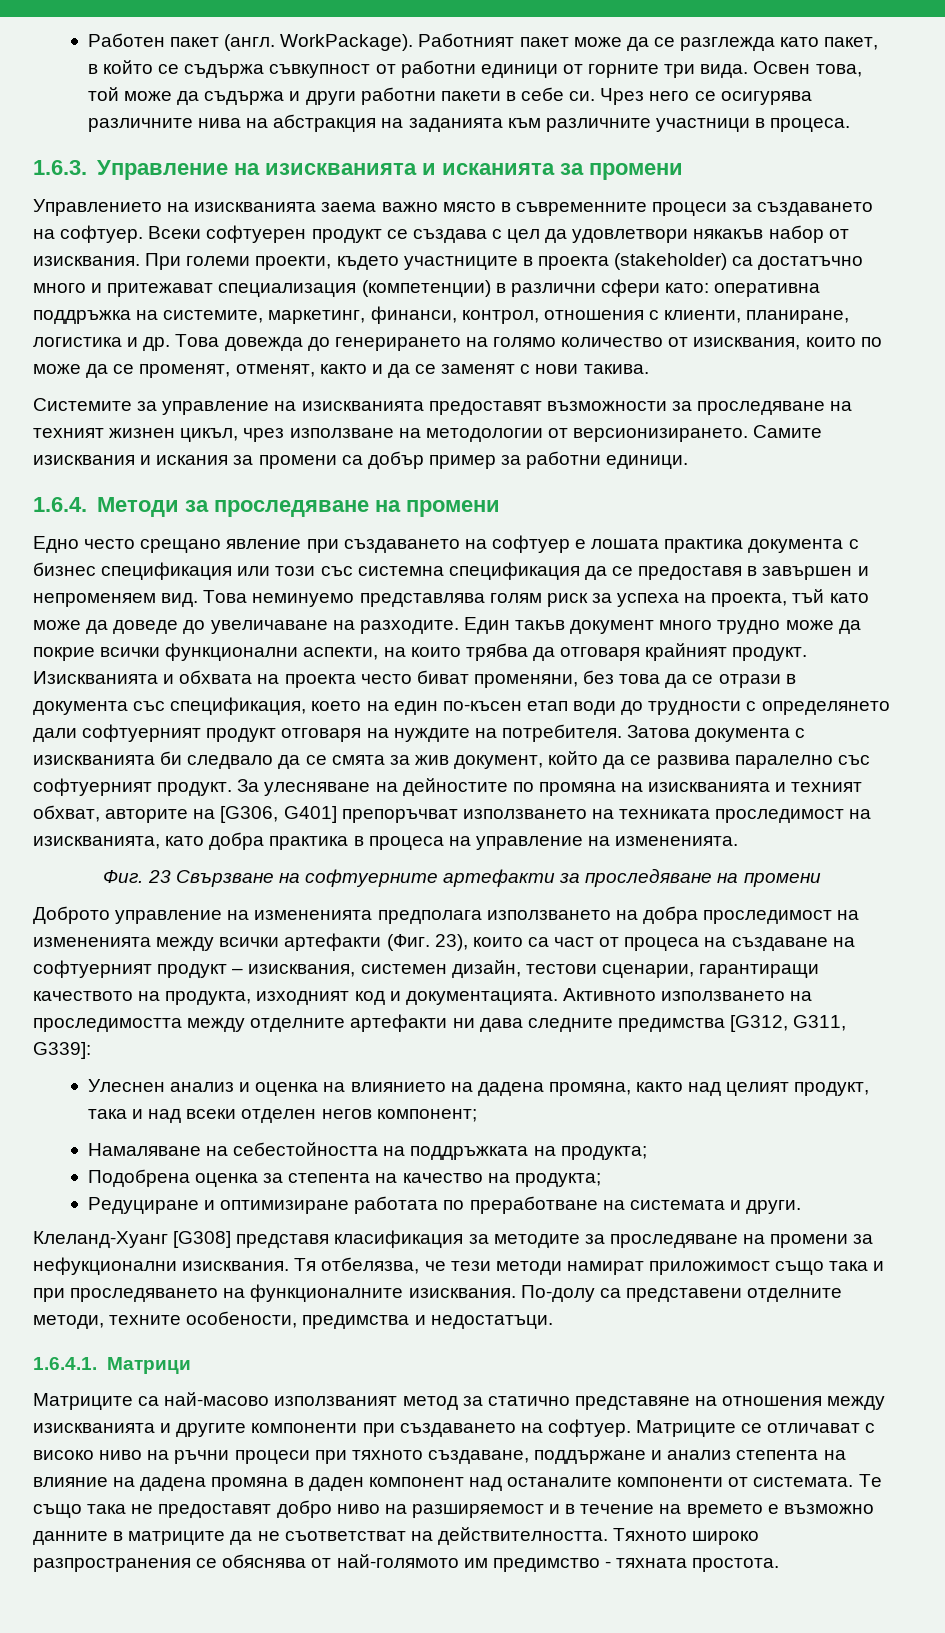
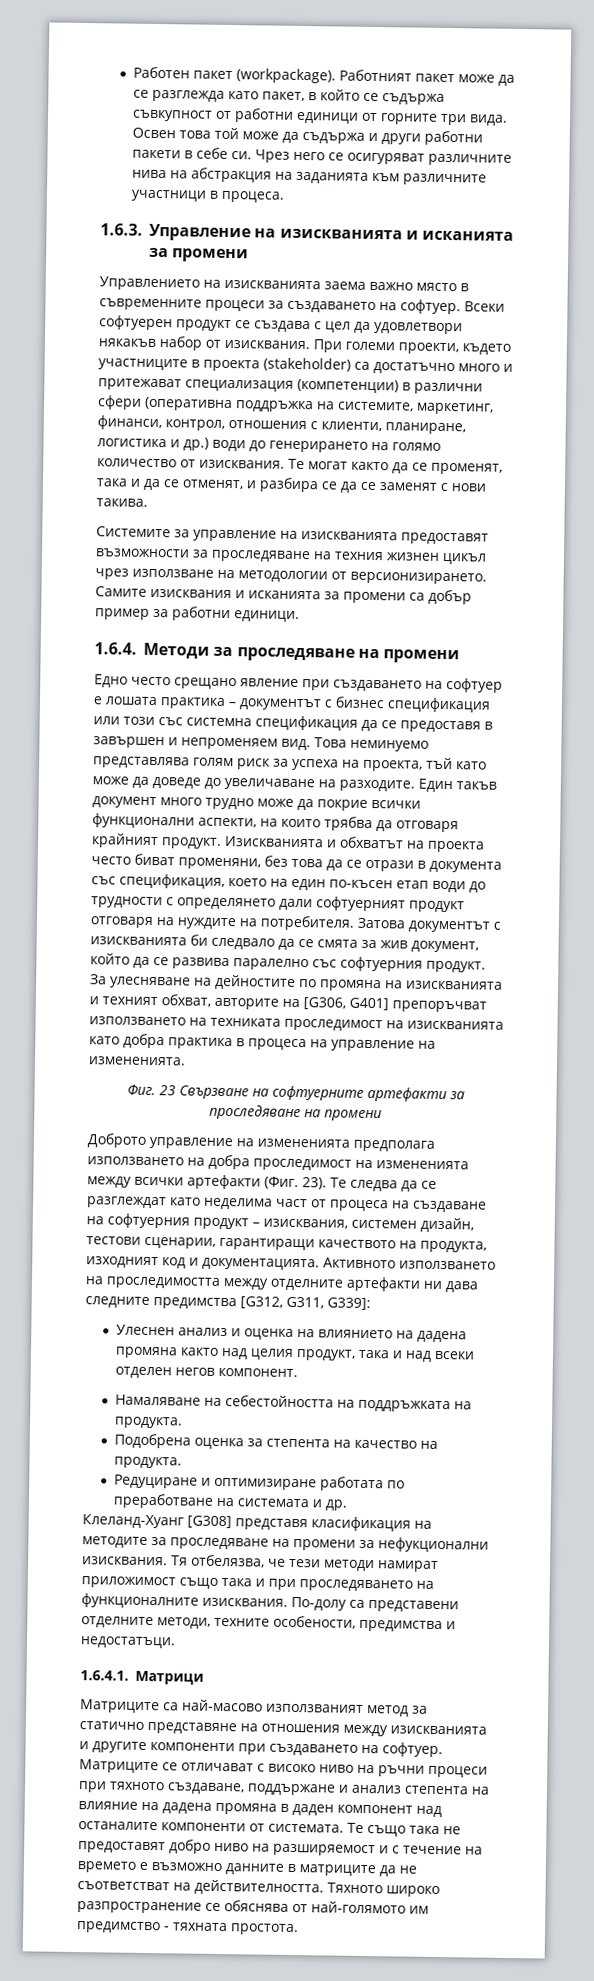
- Работен пакет (англ. WorkPackage).
+ Работен пакет (workpackage).
- Освен това, той може да съдържа и други работни пакети в себе си.
+ Освен това той може да съдържа и други работни пакети в себе си.
- Чрез него се осигурява различните нива на абстракция на заданията към различните участници в процеса.
+ Чрез него се осигуряват различните нива на абстракция на заданията към различните участници в процеса.
- При големи проекти, където участниците в проекта (stakeholder) са достатъчно много и притежават специализация (компетенции) в различни сфери като: оперативна поддръжка на системите, маркетинг, финанси, контрол, отношения с клиенти, планиране, логистика и др. Това довежда до генерирането на голямо количество от изисквания, които по може да се променят, отменят, както и да се заменят с нови такива.
+ При големи проекти, където участниците в проекта (stakeholder) са достатъчно много и притежават специализация (компетенции) в различни сфери (оперативна поддръжка на системите, маркетинг, финанси, контрол, отношения с клиенти, планиране, логистика и др.) води до генерирането на голямо количество от изисквания. Те могат както да се променят, така и да се отменят, и разбира се да се заменят с нови такива.
- Системите за управление на изискванията предоставят възможности за проследяване на техният жизнен цикъл, чрез използване на методологии от версионизирането.
+ Системите за управление на изискванията предоставят възможности за проследяване на техния жизнен цикъл чрез използване на методологии от версионизирането.
- Самите изисквания и искания за промени са добър пример за работни единици.
+ Самите изисквания и исканията за промени са добър пример за работни единици.
- Едно често срещано явление при създаването на софтуер е лошата практика документа с бизнес спецификация или този със системна спецификация да се предоставя в завършен и непроменяем вид.
+ Едно често срещано явление при създаването на софтуер е лошата практика – документът с бизнес спецификация или този със системна спецификация да се предоставя в завършен и непроменяем вид.
- Изискванията и обхвата на проекта често биват променяни, без това да се отрази в документа със спецификация, което на един по-късен етап води до трудности с определянето дали софтуерният продукт отговаря на нуждите на потребителя.
+ Изискванията и обхватът на проекта често биват променяни, без това да се отрази в документа със спецификация, което на един по-късен етап води до трудности с определянето дали софтуерният продукт отговаря на нуждите на потребителя.
- Затова документа с изискванията би следвало да се смята за жив документ, който да се развива паралелно със софтуерният продукт.
+ Затова документът с изискванията би следвало да се смята за жив документ, който да се развива паралелно със софтуерния продукт.
- За улесняване на дейностите по промяна на изискванията и техният обхват, авторите на [G306, G401] препоръчват използването на техниката проследимост на изискванията, като добра практика в процеса на управление на измененията.
+ За улесняване на дейностите по промяна на изискванията и техният обхват, авторите на [G306, G401] препоръчват използването на техниката проследимост на изискванията като добра практика в процеса на управление на измененията.
- Доброто управление на измененията предполага използването на добра проследимост на измененията между всички артефакти (Фиг. 23), които са част от процеса на създаване на софтуерният продукт – изисквания, системен дизайн, тестови сценарии, гарантиращи качеството на продукта, изходният код и документацията.
+ Доброто управление на измененията предполага използването на добра проследимост на измененията между всички артефакти (Фиг. 23). Те следва да се разглеждат като неделима част от процеса на създаване на софтуерния продукт – изисквания, системен дизайн, тестови сценарии, гарантиращи качеството на продукта, изходният код и документацията.
- Улеснен анализ и оценка на влиянието на дадена промяна, както над целият продукт, така и над всеки отделен негов компонент;
+ Улеснен анализ и оценка на влиянието на дадена промяна както над целия продукт, така и над всеки отделен негов компонент.
- Намаляване на себестойността на поддръжката на продукта;
+ Намаляване на себестойността на поддръжката на продукта.
- Подобрена оценка за степента на качество на продукта;
+ Подобрена оценка за степента на качество на продукта.
- Редуциране и оптимизиране работата по преработване на системата и други.
+ Редуциране и оптимизиране работата по преработване на системата и др.
- Клеланд-Хуанг [G308] представя класификация за методите за проследяване на промени за нефукционални изисквания.
+ Клеланд-Хуанг [G308] представя класификация на методите за проследяване на промени за нефукционални изисквания.
- Те също така не предоставят добро ниво на разширяемост и в течение на времето е възможно данните в матриците да не съответстват на действителността.
+ Те също така не предоставят добро ниво на разширяемост и с течение на времето е възможно данните в матриците да не съответстват на действителността.
- Тяхното широко разпространения се обяснява от най-голямото им предимство - тяхната простота.
+ Тяхното широко разпространение се обяснява от най-голямото им предимство - тяхната простота.

